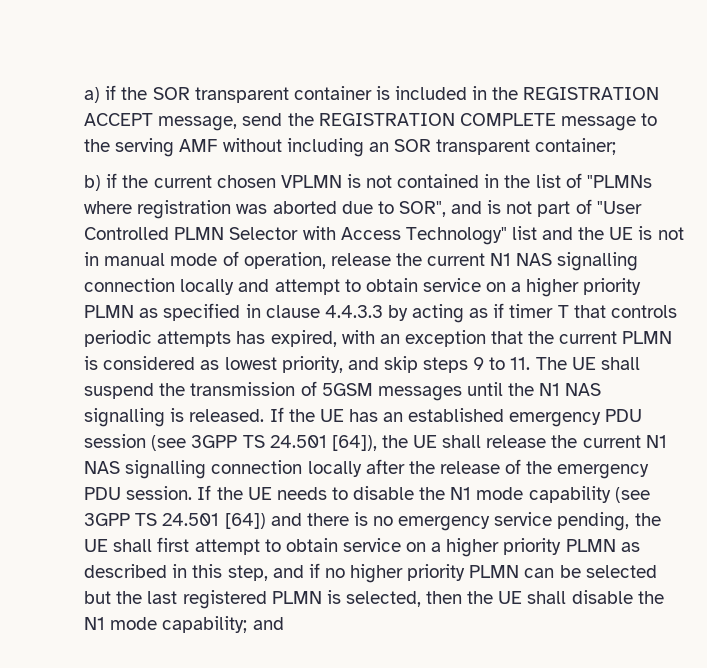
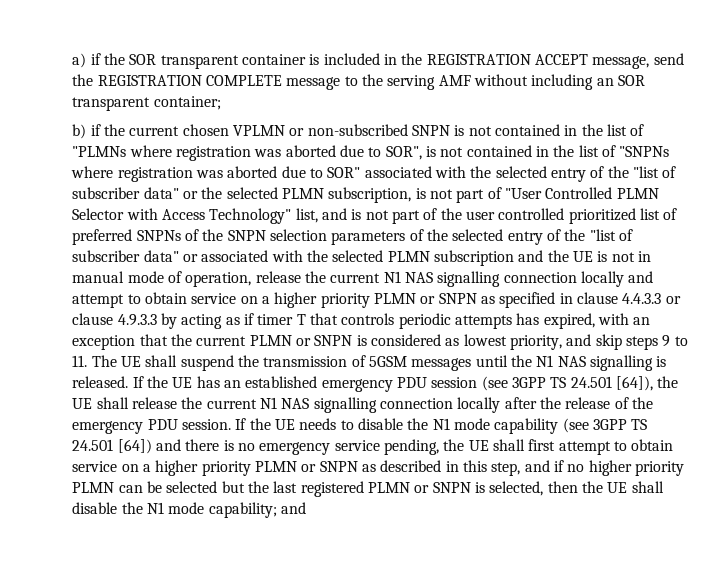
- b) if the current chosen VPLMN is not contained in the list of "PLMNs where registration was aborted due to SOR", and is not part of "User Controlled PLMN Selector with Access Technology" list and the UE is not in manual mode of operation, release the current N1 NAS signalling connection locally and attempt to obtain service on a higher priority PLMN as specified in clause 4.4.3.3 by acting as if timer T that controls periodic attempts has expired, with an exception that the current PLMN is considered as lowest priority, and skip steps 9 to 11. The UE shall suspend the transmission of 5GSM messages until the N1 NAS signalling is released.
+ b) if the current chosen VPLMN or non-subscribed SNPN is not contained in the list of "PLMNs where registration was aborted due to SOR", is not contained in the list of "SNPNs where registration was aborted due to SOR" associated with the selected entry of the "list of subscriber data" or the selected PLMN subscription, is not part of "User Controlled PLMN Selector with Access Technology" list, and is not part of the user controlled prioritized list of preferred SNPNs of the SNPN selection parameters of the selected entry of the "list of subscriber data" or associated with the selected PLMN subscription and the UE is not in manual mode of operation, release the current N1 NAS signalling connection locally and attempt to obtain service on a higher priority PLMN or SNPN as specified in clause 4.4.3.3 or clause 4.9.3.3 by acting as if timer T that controls periodic attempts has expired, with an exception that the current PLMN or SNPN is considered as lowest priority, and skip steps 9 to 11. The UE shall suspend the transmission of 5GSM messages until the N1 NAS signalling is released.
- If the UE needs to disable the N1 mode capability (see 3GPP TS 24.501 [64]) and there is no emergency service pending, the UE shall first attempt to obtain service on a higher priority PLMN as described in this step, and if no higher priority PLMN can be selected but the last registered PLMN is selected, then the UE shall disable the N1 mode capability;
+ If the UE needs to disable the N1 mode capability (see 3GPP TS 24.501 [64]) and there is no emergency service pending, the UE shall first attempt to obtain service on a higher priority PLMN or SNPN as described in this step, and if no higher priority PLMN can be selected but the last registered PLMN or SNPN is selected, then the UE shall disable the N1 mode capability;

